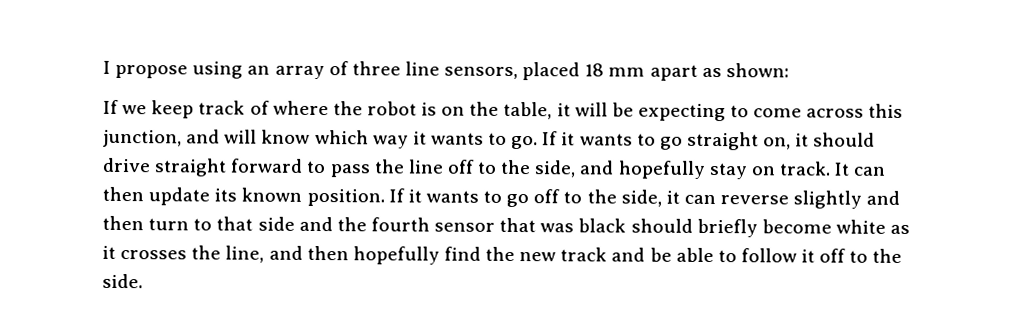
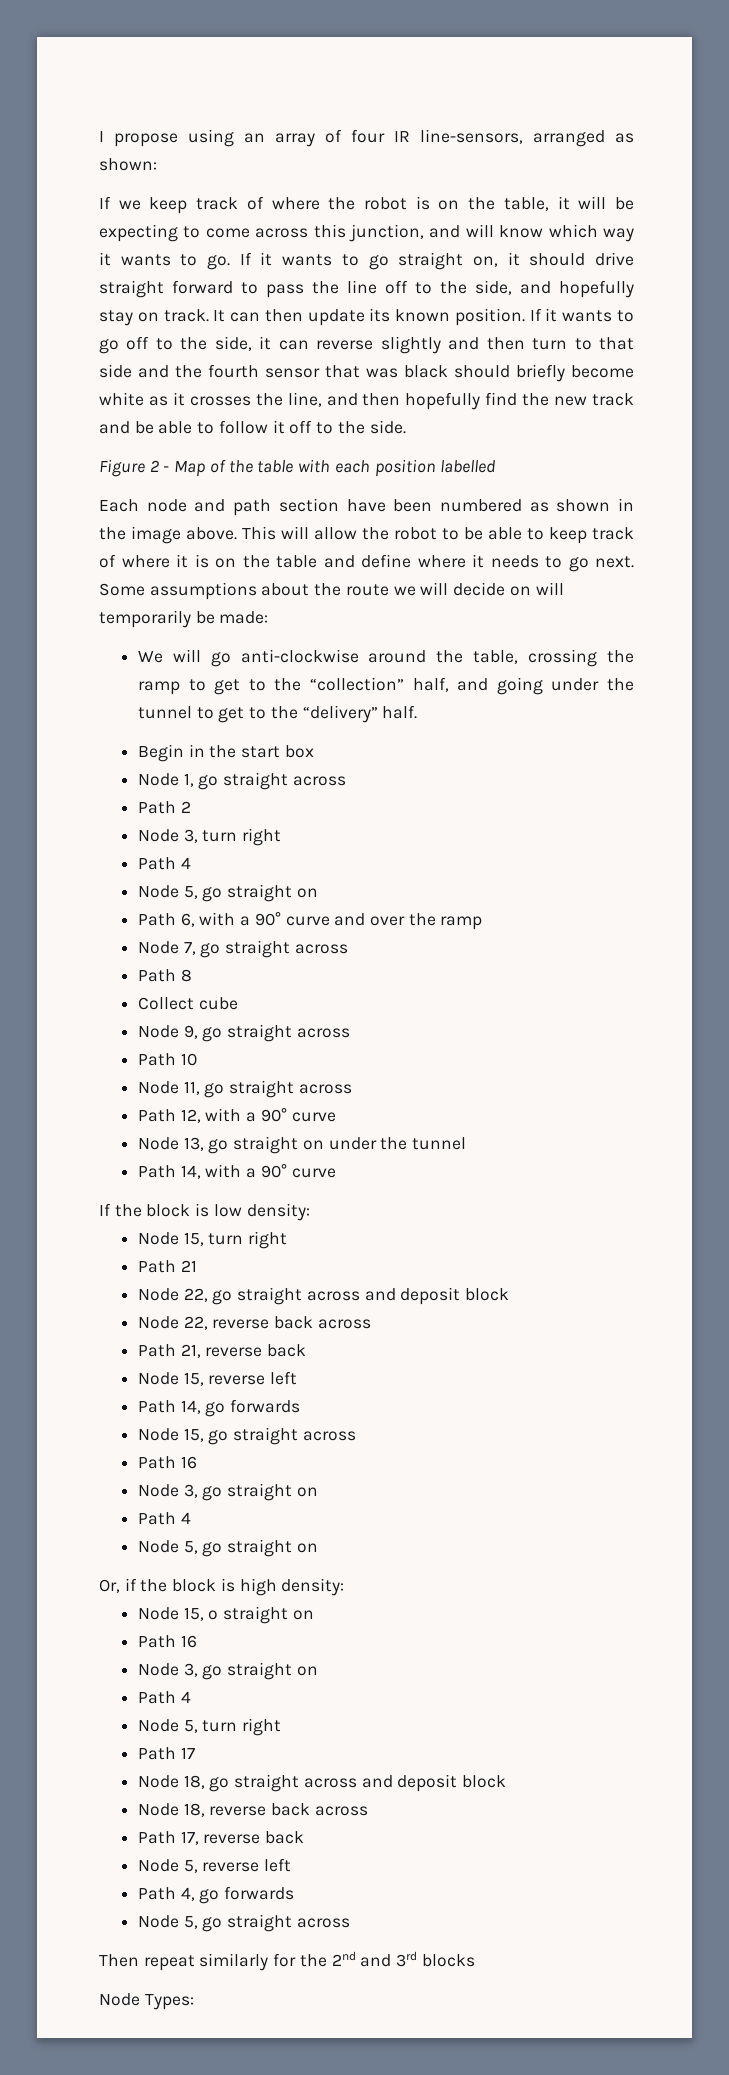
- I propose using an array of three line sensors, placed 18 mm apart as shown:
+ I propose using an array of four IR line-sensors, arranged as shown:
+ Figure 2 - Map of the table with each position labelled
+ Each node and path section have been numbered as shown in the image above. This will allow the robot to be able to keep track of where it is on the table and define where it needs to go next. Some assumptions about the route we will decide on will temporarily be made:
+ We will go anti-clockwise around the table, crossing the ramp to get to the “collection” half, and going under the tunnel to get to the “delivery” half.
+ Begin in the start box
+ Node 1, go straight across
+ Path 2
+ Node 3, turn right
+ Path 4
+ Node 5, go straight on
+ Path 6, with a 90° curve and over the ramp
+ Node 7, go straight across
+ Path 8
+ Collect cube
+ Node 9, go straight across
+ Path 10
+ Node 11, go straight across
+ Path 12, with a 90° curve
+ Node 13, go straight on under the tunnel
+ Path 14, with a 90° curve
+ If the block is low density:
+ Node 15, turn right
+ Path 21
+ Node 22, go straight across and deposit block
+ Node 22, reverse back across
+ Path 21, reverse back
+ Node 15, reverse left
+ Path 14, go forwards
+ Node 15, go straight across
+ Path 16
+ Node 3, go straight on
+ Path 4
+ Node 5, go straight on
+ Or, if the block is high density:
+ Node 15, o straight on
+ Path 16
+ Node 3, go straight on
+ Path 4
+ Node 5, turn right
+ Path 17
+ Node 18, go straight across and deposit block
+ Node 18, reverse back across
+ Path 17, reverse back
+ Node 5, reverse left
+ Path 4, go forwards
+ Node 5, go straight across
+ Then repeat similarly for the 2nd and 3rd blocks
+ Node Types:

